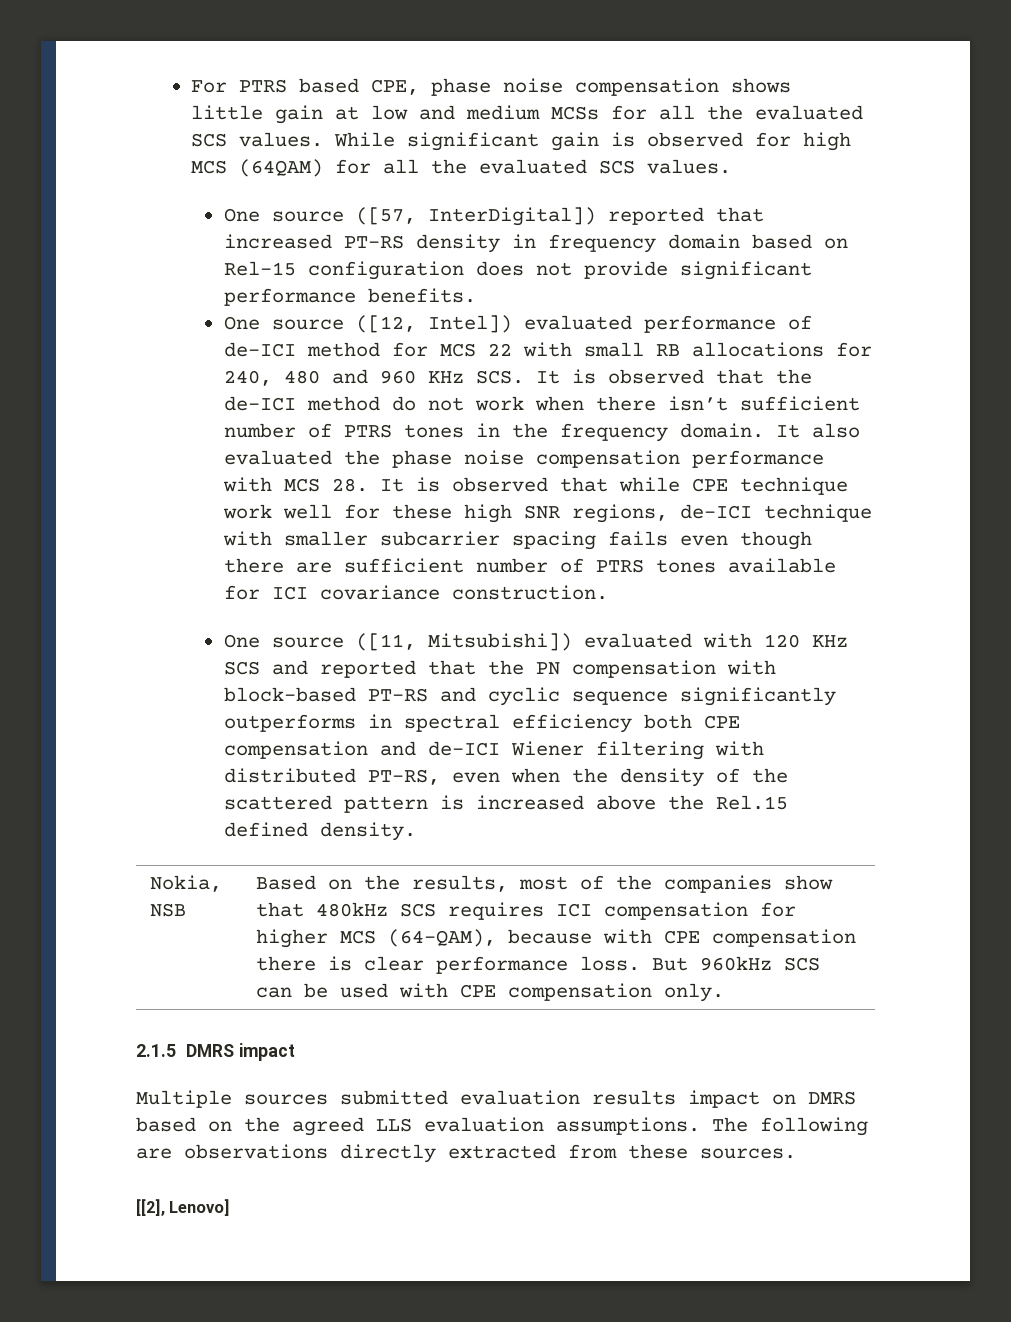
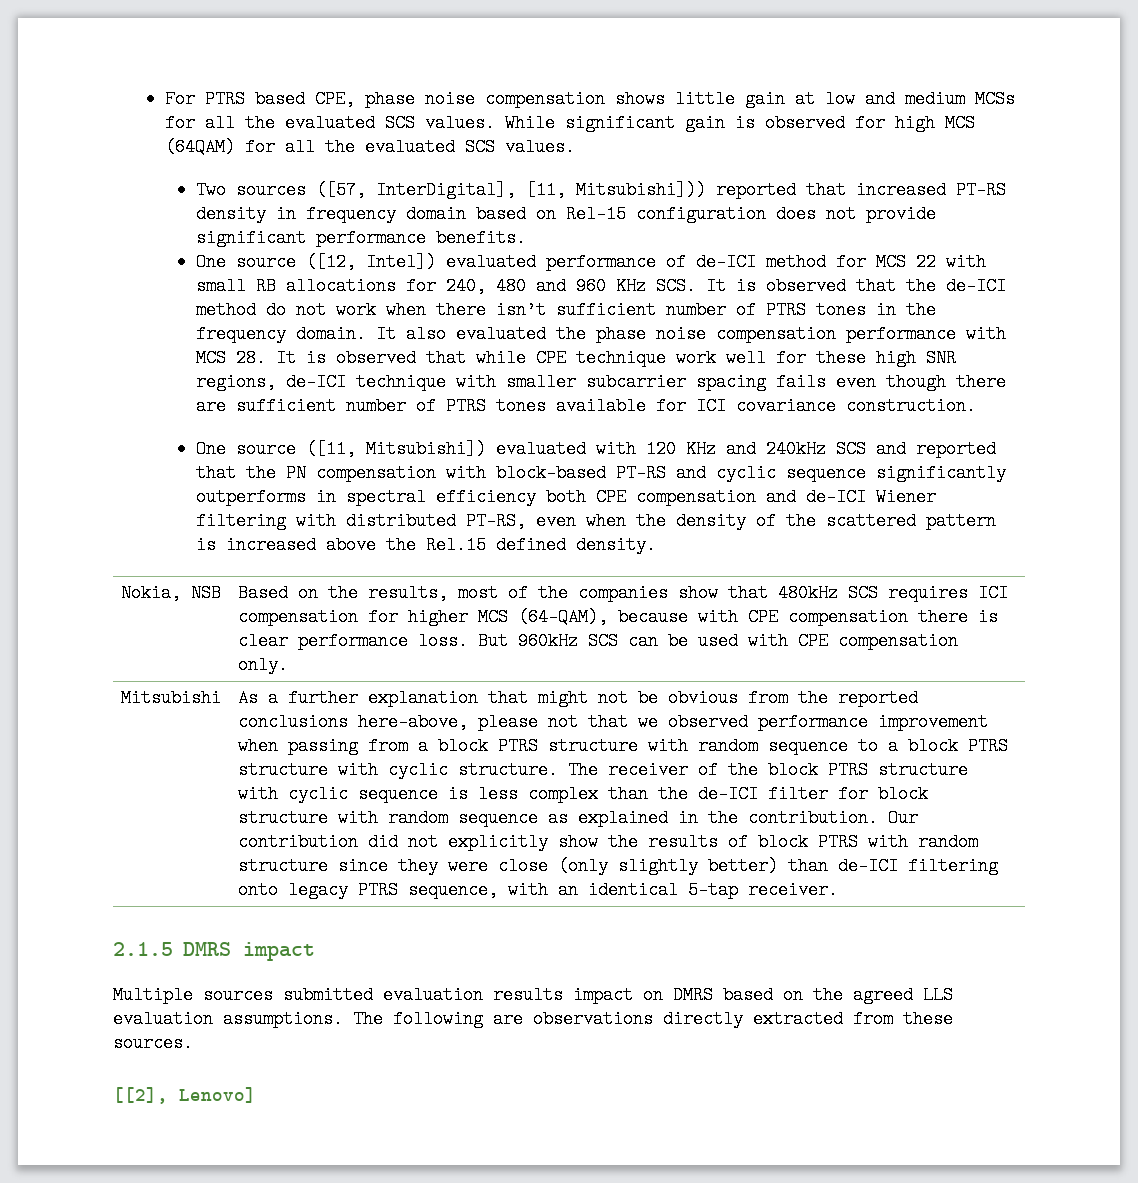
- One source ([57, InterDigital]) reported that increased PT-RS density in frequency domain based on Rel-15 configuration does not provide significant performance benefits.
+ Two sources ([57, InterDigital], [11, Mitsubishi])) reported that increased PT-RS density in frequency domain based on Rel-15 configuration does not provide significant performance benefits.
- One source ([11, Mitsubishi]) evaluated with 120 KHz SCS and reported that the PN compensation with block-based PT-RS and cyclic sequence significantly outperforms in spectral efficiency both CPE compensation and de-ICI Wiener filtering with distributed PT-RS, even when the density of the scattered pattern is increased above the Rel.15 defined density.
+ One source ([11, Mitsubishi]) evaluated with 120 KHz and 240kHz SCS and reported that the PN compensation with block-based PT-RS and cyclic sequence significantly outperforms in spectral efficiency both CPE compensation and de-ICI Wiener filtering with distributed PT-RS, even when the density of the scattered pattern is increased above the Rel.15 defined density.
+ Mitsubishi | As a further explanation that might not be obvious from the reported conclusions here-above, please not that we observed performance improvement when passing from a block PTRS structure with random sequence to a block PTRS structure with cyclic structure. The receiver of the block PTRS structure with cyclic sequence is less complex than the de-ICI filter for block structure with random sequence as explained in the contribution. Our contribution did not explicitly show the results of block PTRS with random structure since they were close (only slightly better) than de-ICI filtering onto legacy PTRS sequence, with an identical 5-tap receiver.

